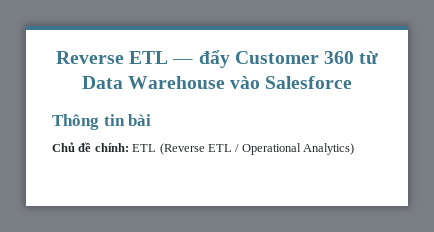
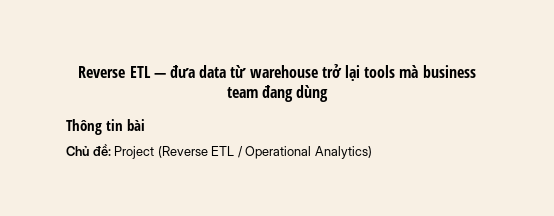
- Reverse ETL — đẩy Customer 360 từ Data Warehouse vào Salesforce
+ Reverse ETL — đưa data từ warehouse trở lại tools mà business team đang dùng
- Chủ đề chính: ETL (Reverse ETL / Operational Analytics)
+ Chủ đề: Project (Reverse ETL / Operational Analytics)

